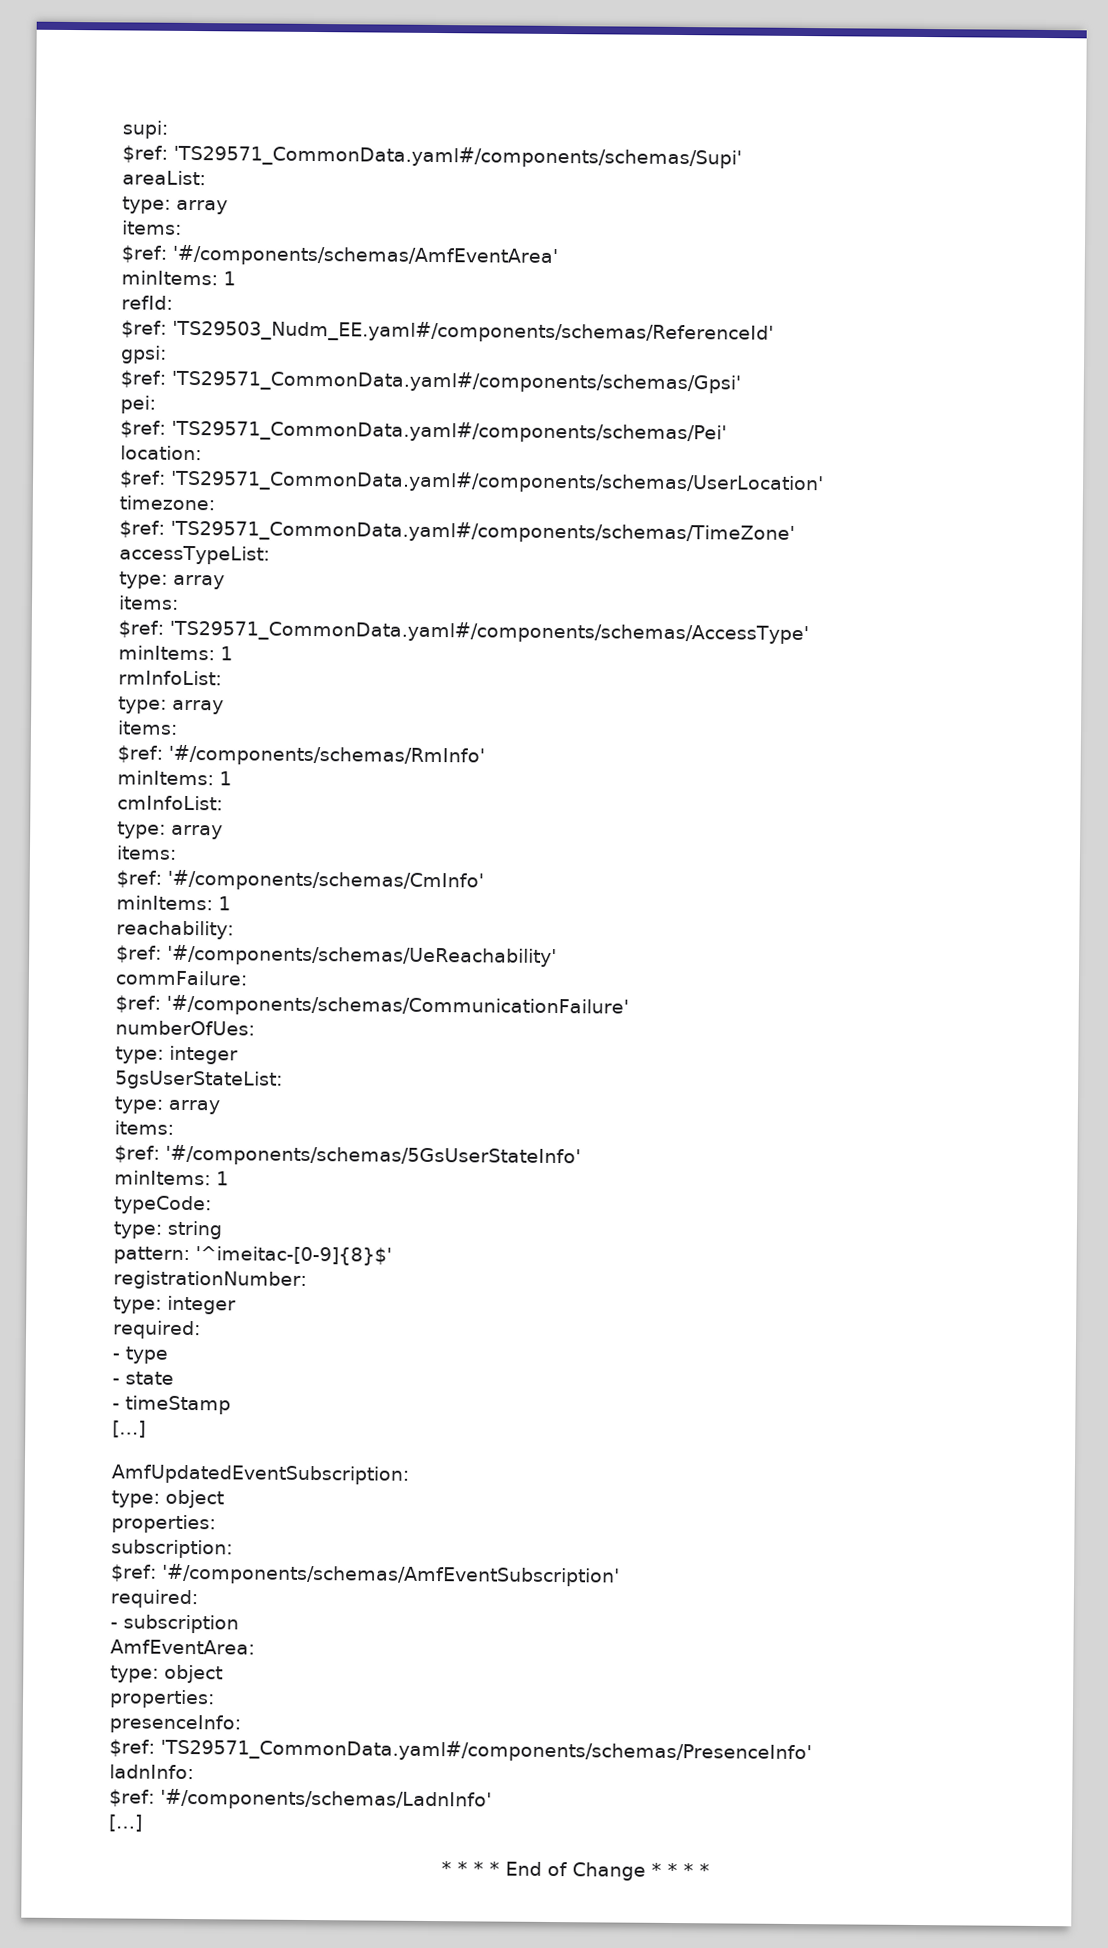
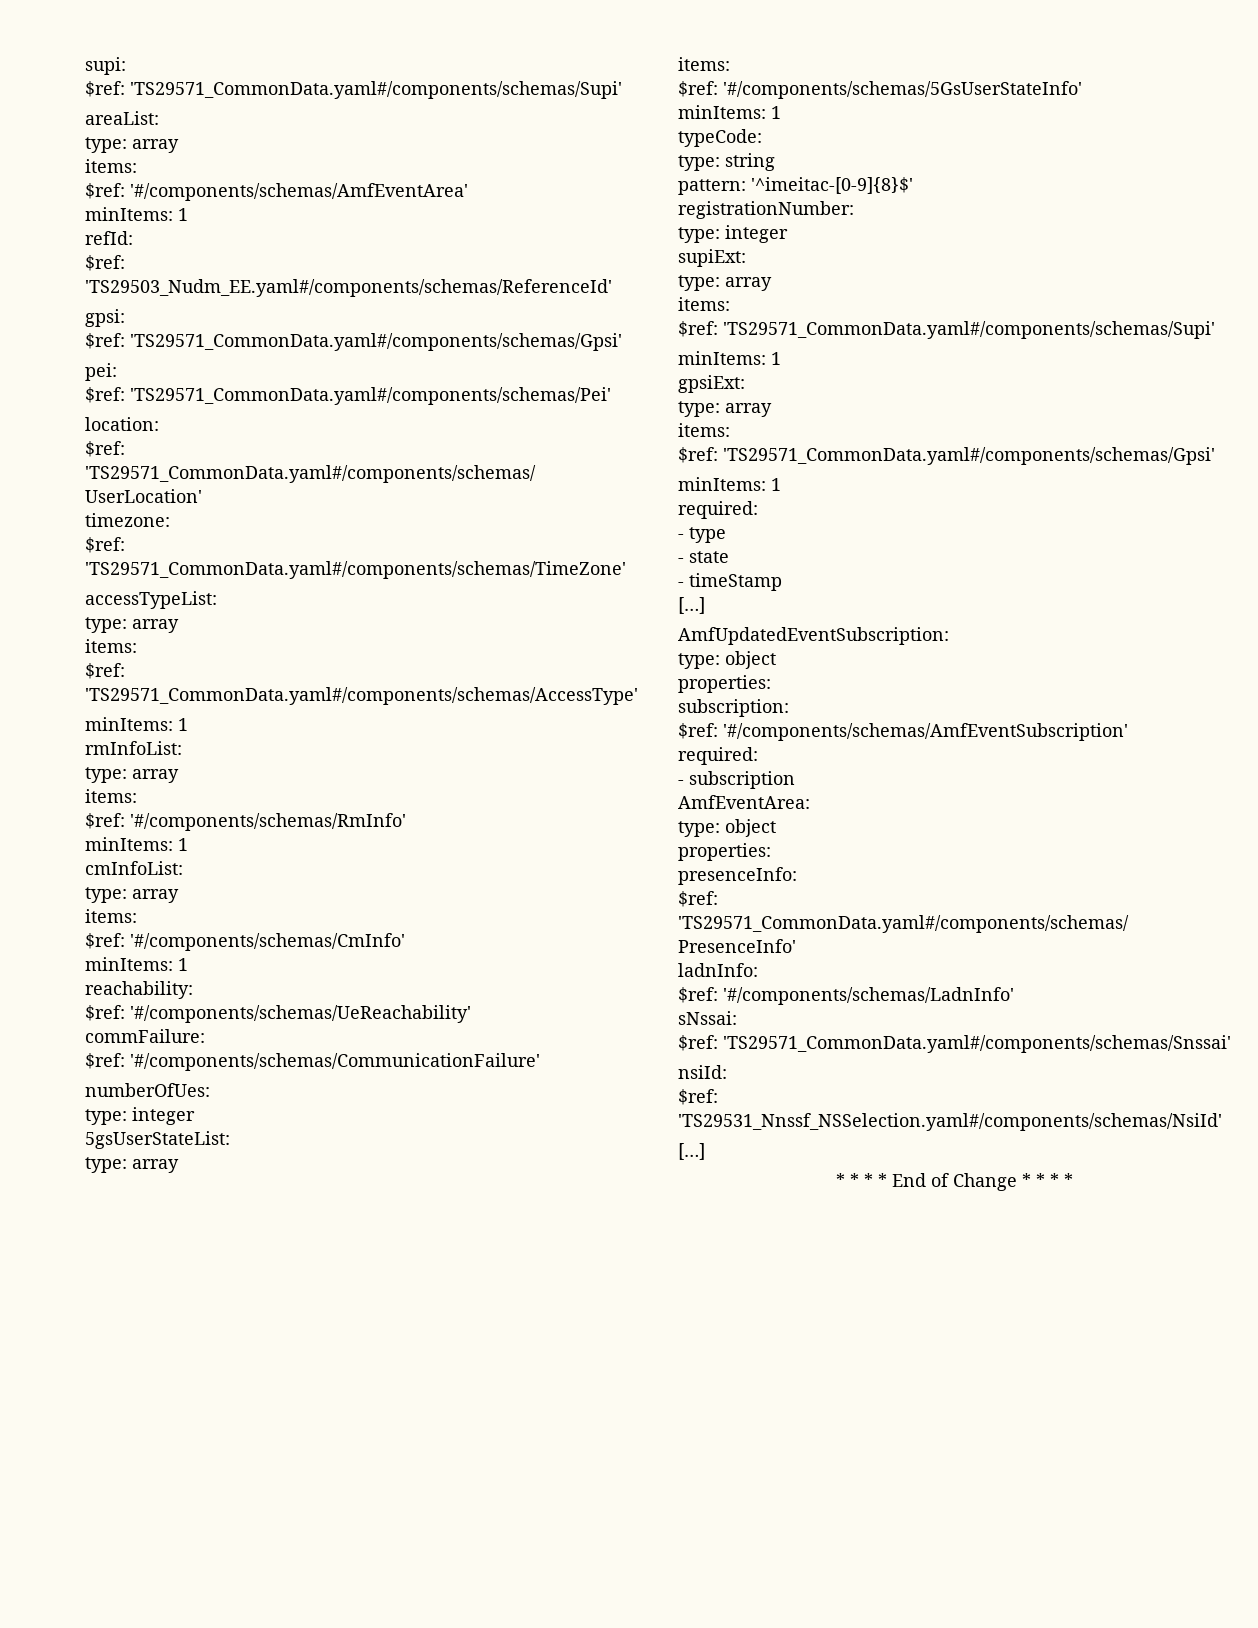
+ supiExt:
+ type: array
+ items:
+ $ref: 'TS29571_CommonData.yaml#/components/schemas/Supi'
+ minItems: 1
+ gpsiExt:
+ type: array
+ items:
+ $ref: 'TS29571_CommonData.yaml#/components/schemas/Gpsi'
+ minItems: 1
+ sNssai:
+ $ref: 'TS29571_CommonData.yaml#/components/schemas/Snssai'
+ nsiId:
+ $ref: 'TS29531_Nnssf_NSSelection.yaml#/components/schemas/NsiId'

